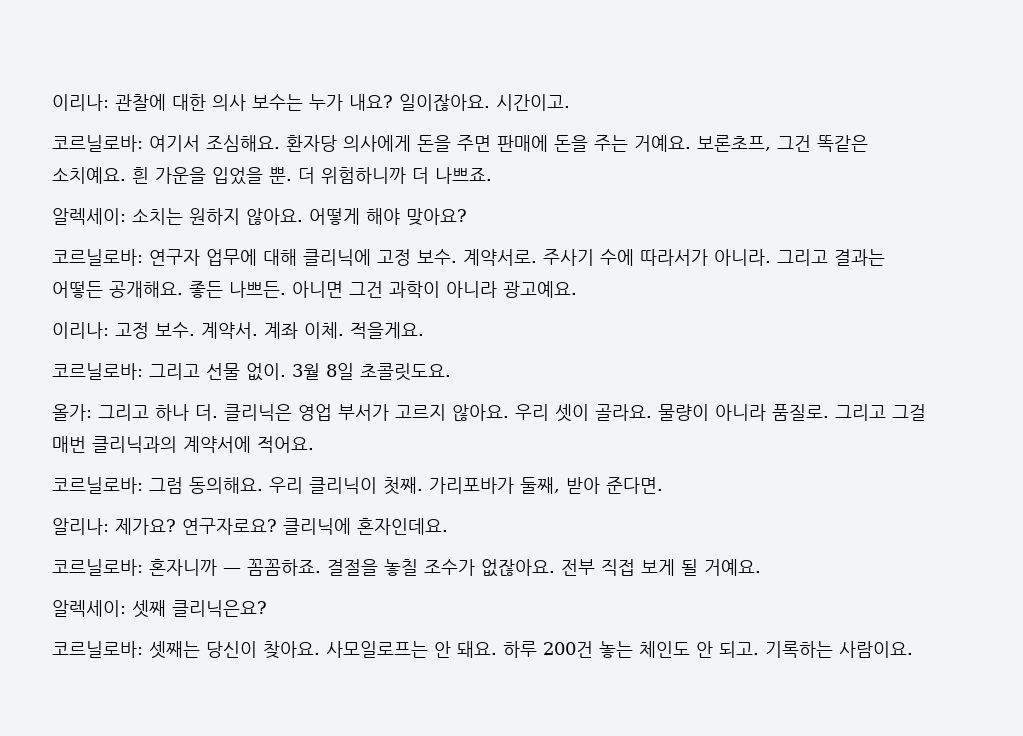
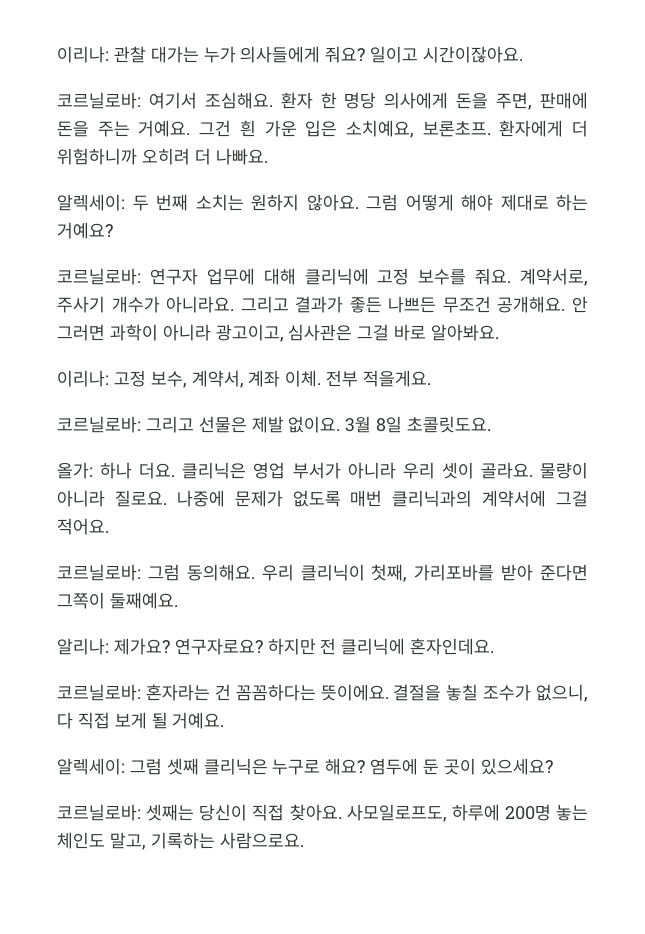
- 이리나: 관찰에 대한 의사 보수는 누가 내요? 일이잖아요. 시간이고.
+ 이리나: 관찰 대가는 누가 의사들에게 줘요? 일이고 시간이잖아요.
- 환자당 의사에게 돈을 주면 판매에 돈을 주는 거예요.
+ 환자 한 명당 의사에게 돈을 주면, 판매에 돈을 주는 거예요.
- 보론초프, 그건 똑같은 소치예요. 흰 가운을 입었을 뿐. 더 위험하니까 더 나쁘죠.
- 알렉세이: 소치는 원하지 않아요.
+ 그건 흰 가운 입은 소치예요, 보론초프. 환자에게 더 위험하니까 오히려 더 나빠요.
+ 알렉세이: 두 번째 소치는 원하지 않아요.
- 어떻게 해야 맞아요?
+ 그럼 어떻게 해야 제대로 하는 거예요?
- 코르닐로바: 연구자 업무에 대해 클리닉에 고정 보수. 계약서로. 주사기 수에 따라서가 아니라. 그리고 결과는 어떻든 공개해요. 좋든 나쁘든. 아니면 그건 과학이 아니라 광고예요.
+ 코르닐로바: 연구자 업무에 대해 클리닉에 고정 보수를 줘요. 계약서로, 주사기 개수가 아니라요. 그리고 결과가 좋든 나쁘든 무조건 공개해요. 안 그러면 과학이 아니라 광고이고, 심사관은 그걸 바로 알아봐요.
- 이리나: 고정 보수. 계약서. 계좌 이체.
+ 이리나: 고정 보수, 계약서, 계좌 이체.
- 적을게요.
+ 전부 적을게요.
- 코르닐로바: 그리고 선물 없이.
+ 코르닐로바: 그리고 선물은 제발 없이요.
- 올가: 그리고 하나 더.
+ 올가: 하나 더요.
- 클리닉은 영업 부서가 고르지 않아요. 우리 셋이 골라요.
+ 클리닉은 영업 부서가 아니라 우리 셋이 골라요.
- 물량이 아니라 품질로. 그리고 그걸 매번 클리닉과의 계약서에 적어요.
+ 물량이 아니라 질로요. 나중에 문제가 없도록 매번 클리닉과의 계약서에 그걸 적어요.
- 우리 클리닉이 첫째. 가리포바가 둘째, 받아 준다면.
+ 우리 클리닉이 첫째, 가리포바를 받아 준다면 그쪽이 둘째예요.
- 클리닉에 혼자인데요.
+ 하지만 전 클리닉에 혼자인데요.
- 코르닐로바: 혼자니까 — 꼼꼼하죠.
+ 코르닐로바: 혼자라는 건 꼼꼼하다는 뜻이에요.
- 결절을 놓칠 조수가 없잖아요. 전부 직접 보게 될 거예요.
+ 결절을 놓칠 조수가 없으니, 다 직접 보게 될 거예요.
- 알렉세이: 셋째 클리닉은요?
- 코르닐로바: 셋째는 당신이 찾아요. 사모일로프는 안 돼요. 하루 200건 놓는 체인도 안 되고. 기록하는 사람이요.
+ 알렉세이: 그럼 셋째 클리닉은 누구로 해요? 염두에 둔 곳이 있으세요?
+ 코르닐로바: 셋째는 당신이 직접 찾아요. 사모일로프도, 하루에 200명 놓는 체인도 말고, 기록하는 사람으로요.

